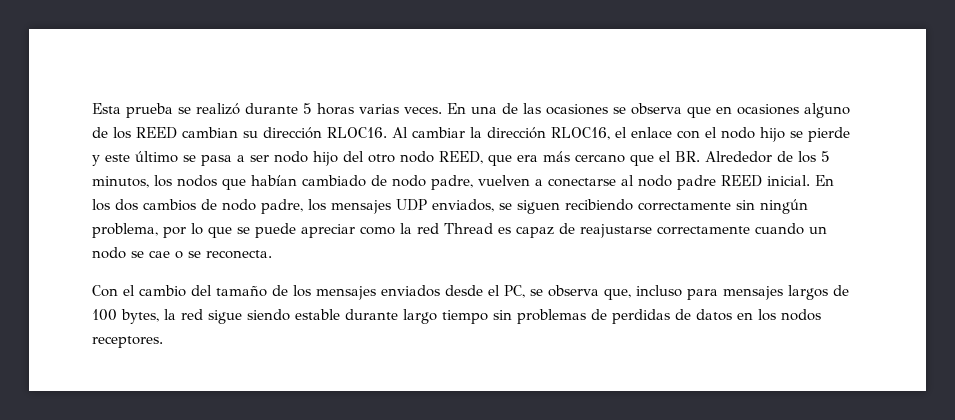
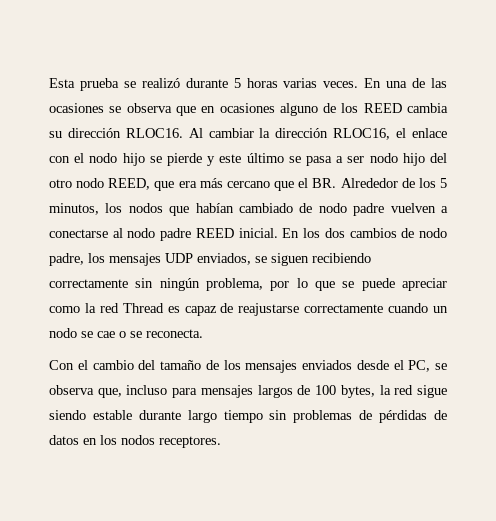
- En una de las ocasiones se observa que en ocasiones alguno de los REED cambian su dirección RLOC16.
+ En una de las ocasiones se observa que en ocasiones alguno de los REED cambia su dirección RLOC16.
- Al cambiar la dirección RLOC16, el enlace con el nodo hijo se pierde y este último se pasa a ser nodo hijo del otro nodo REED, que era más cercano que el BR. Alrededor de los 5 minutos, los nodos que habían cambiado de nodo padre, vuelven a conectarse al nodo padre REED inicial.
+ Al cambiar la dirección RLOC16, el enlace con el nodo hijo se pierde y este último se pasa a ser nodo hijo del otro nodo REED, que era más cercano que el BR. Alrededor de los 5 minutos, los nodos que habían cambiado de nodo padre vuelven a conectarse al nodo padre REED inicial.
- Con el cambio del tamaño de los mensajes enviados desde el PC, se observa que, incluso para mensajes largos de 100 bytes, la red sigue siendo estable durante largo tiempo sin problemas de perdidas de datos en los nodos receptores.
+ Con el cambio del tamaño de los mensajes enviados desde el PC, se observa que, incluso para mensajes largos de 100 bytes, la red sigue siendo estable durante largo tiempo sin problemas de pérdidas de datos en los nodos receptores.

